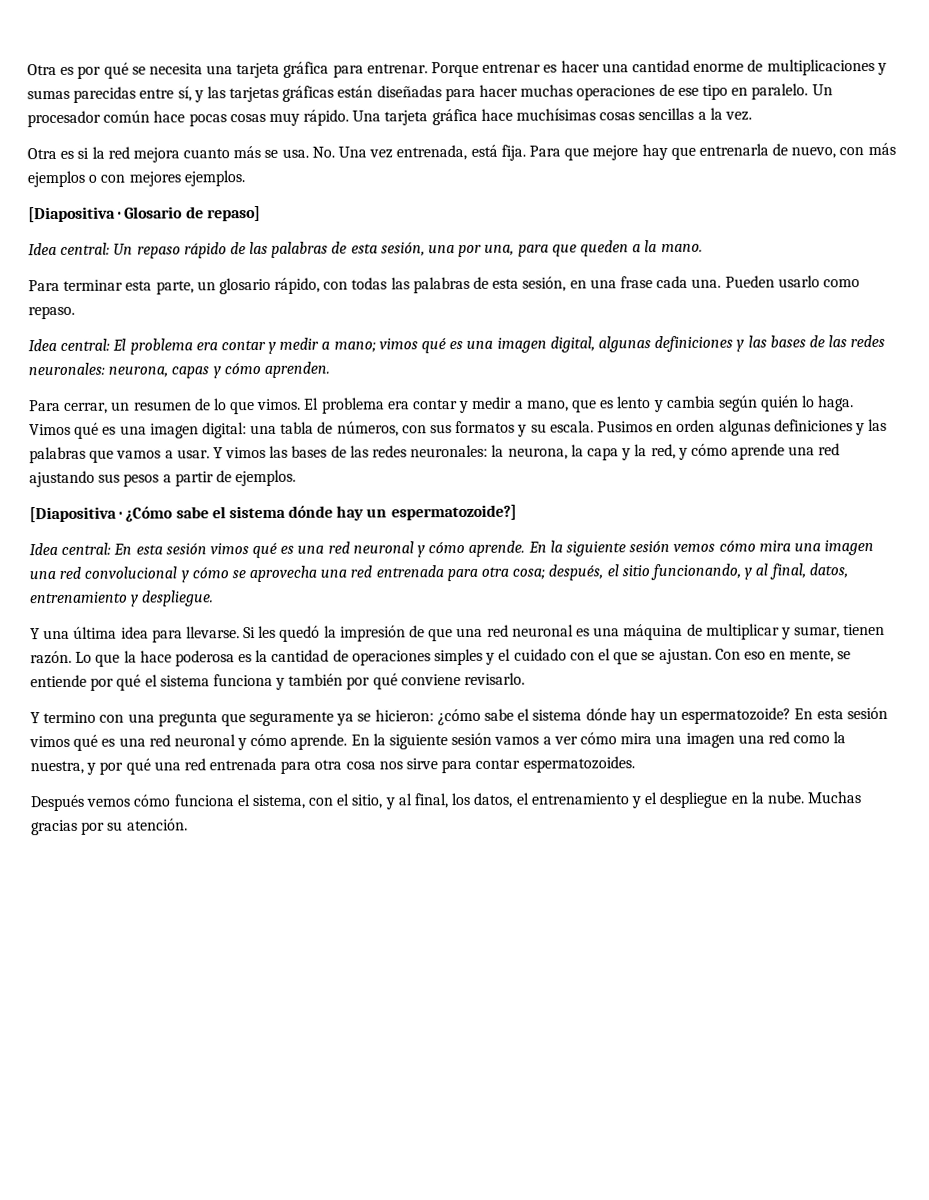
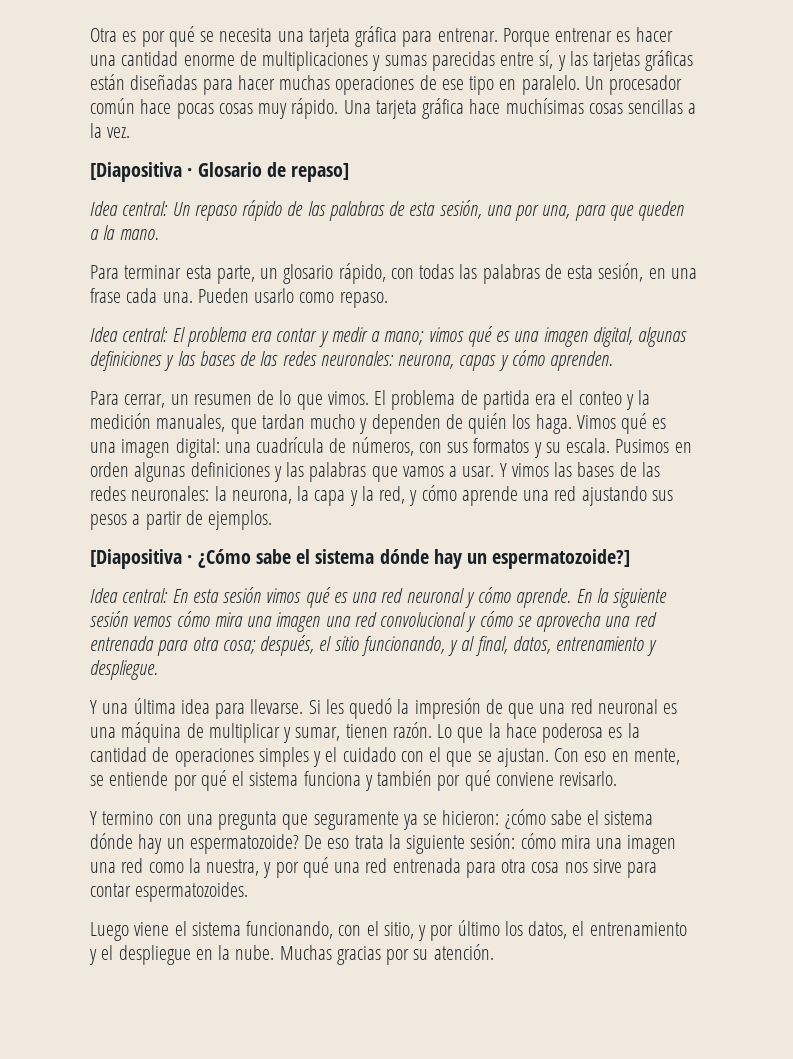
- Otra es si la red mejora cuanto más se usa. No. Una vez entrenada, está fija. Para que mejore hay que entrenarla de nuevo, con más ejemplos o con mejores ejemplos.
- El problema era contar y medir a mano, que es lento y cambia según quién lo haga.
+ El problema de partida era el conteo y la medición manuales, que tardan mucho y dependen de quién los haga.
- Vimos qué es una imagen digital: una tabla de números, con sus formatos y su escala.
+ Vimos qué es una imagen digital: una cuadrícula de números, con sus formatos y su escala.
- En esta sesión vimos qué es una red neuronal y cómo aprende. En la siguiente sesión vamos a ver cómo mira una imagen una red como la nuestra, y por qué una red entrenada para otra cosa nos sirve para contar espermatozoides.
+ De eso trata la siguiente sesión: cómo mira una imagen una red como la nuestra, y por qué una red entrenada para otra cosa nos sirve para contar espermatozoides.
- Después vemos cómo funciona el sistema, con el sitio, y al final, los datos, el entrenamiento y el despliegue en la nube.
+ Luego viene el sistema funcionando, con el sitio, y por último los datos, el entrenamiento y el despliegue en la nube.

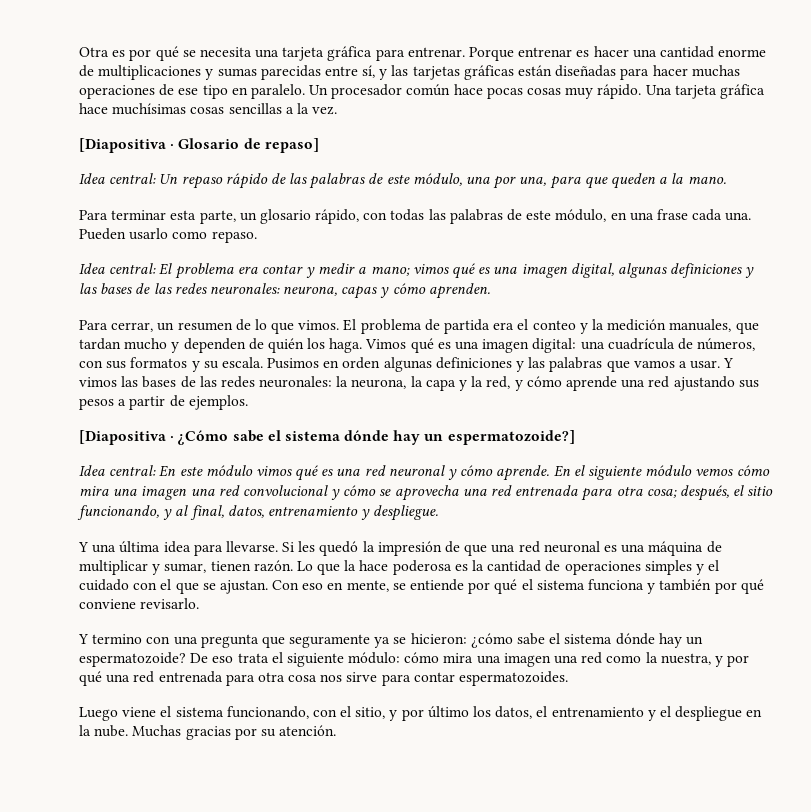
- Idea central: Un repaso rápido de las palabras de esta sesión, una por una, para que queden a la mano.
+ Idea central: Un repaso rápido de las palabras de este módulo, una por una, para que queden a la mano.
- Para terminar esta parte, un glosario rápido, con todas las palabras de esta sesión, en una frase cada una.
+ Para terminar esta parte, un glosario rápido, con todas las palabras de este módulo, en una frase cada una.
- Idea central: En esta sesión vimos qué es una red neuronal y cómo aprende.
+ Idea central: En este módulo vimos qué es una red neuronal y cómo aprende.
- En la siguiente sesión vemos cómo mira una imagen una red convolucional y cómo se aprovecha una red entrenada para otra cosa; después, el sitio funcionando, y al final, datos, entrenamiento y despliegue.
+ En el siguiente módulo vemos cómo mira una imagen una red convolucional y cómo se aprovecha una red entrenada para otra cosa; después, el sitio funcionando, y al final, datos, entrenamiento y despliegue.
- De eso trata la siguiente sesión: cómo mira una imagen una red como la nuestra, y por qué una red entrenada para otra cosa nos sirve para contar espermatozoides.
+ De eso trata el siguiente módulo: cómo mira una imagen una red como la nuestra, y por qué una red entrenada para otra cosa nos sirve para contar espermatozoides.

